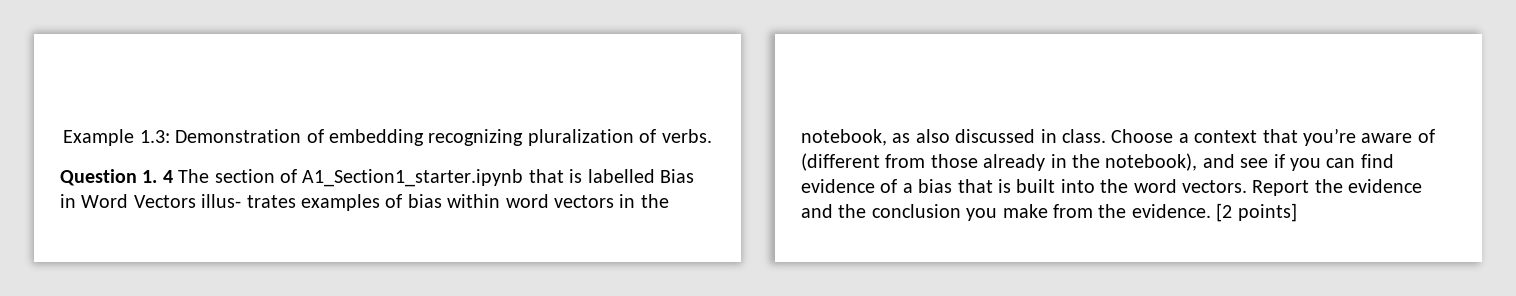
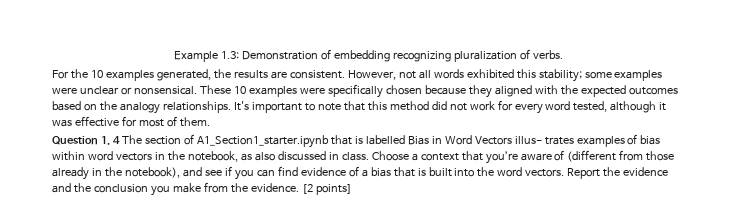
+ For the 10 examples generated, the results are consistent. However, not all words exhibited this stability; some examples were unclear or nonsensical. These 10 examples were specifically chosen because they aligned with the expected outcomes based on the analogy relationships. It's important to note that this method did not work for every word tested, although it was effective for most of them.

